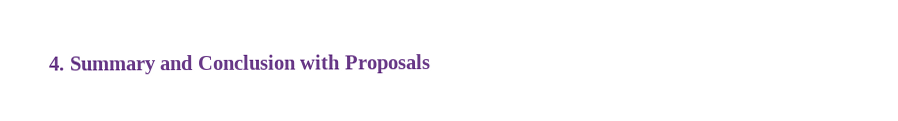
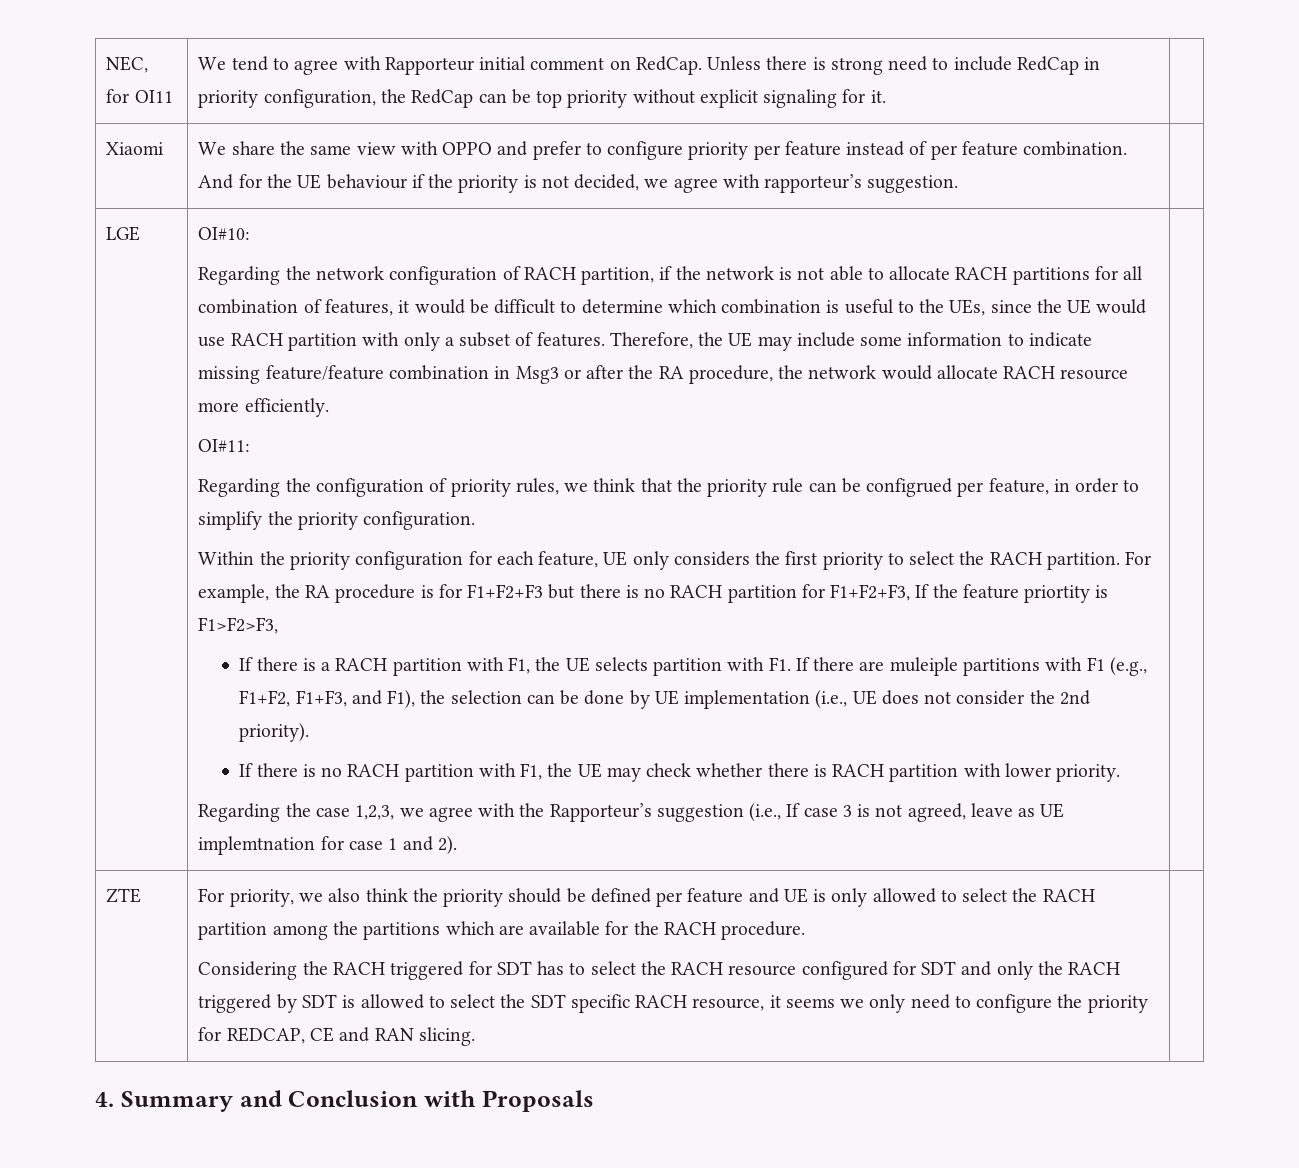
+ NEC, for OI11 | We tend to agree with Rapporteur initial comment on RedCap. Unless there is strong need to include RedCap in priority configuration, the RedCap can be top priority without explicit signaling for it. |
+ Xiaomi | We share the same view with OPPO and prefer to configure priority per feature instead of per feature combination. And for the UE behaviour if the priority is not decided, we agree with rapporteur’s suggestion. |
+ LGE | OI#10:
+ Regarding the network configuration of RACH partition, if the network is not able to allocate RACH partitions for all combination of features, it would be difficult to determine which combination is useful to the UEs, since the UE would use RACH partition with only a subset of features. Therefore, the UE may include some information to indicate missing feature/feature combination in Msg3 or after the RA procedure, the network would allocate RACH resource more efficiently.
+ OI#11:
+ Regarding the configuration of priority rules, we think that the priority rule can be configrued per feature, in order to simplify the priority configuration.
+ Within the priority configuration for each feature, UE only considers the first priority to select the RACH partition. For example, the RA procedure is for F1+F2+F3 but there is no RACH partition for F1+F2+F3, If the feature priortity is F1>F2>F3,
+ If there is a RACH partition with F1, the UE selects partition with F1. If there are muleiple partitions with F1 (e.g., F1+F2, F1+F3, and F1), the selection can be done by UE implementation (i.e., UE does not consider the 2nd priority).
+ If there is no RACH partition with F1, the UE may check whether there is RACH partition with lower priority.
+ Regarding the case 1,2,3, we agree with the Rapporteur’s suggestion (i.e., If case 3 is not agreed, leave as UE implemtnation for case 1 and 2). |
+ ZTE | For priority, we also think the priority should be defined per feature and UE is only allowed to select the RACH partition among the partitions which are available for the RACH procedure.
+ Considering the RACH triggered for SDT has to select the RACH resource configured for SDT and only the RACH triggered by SDT is allowed to select the SDT specific RACH resource, it seems we only need to configure the priority for REDCAP, CE and RAN slicing.

